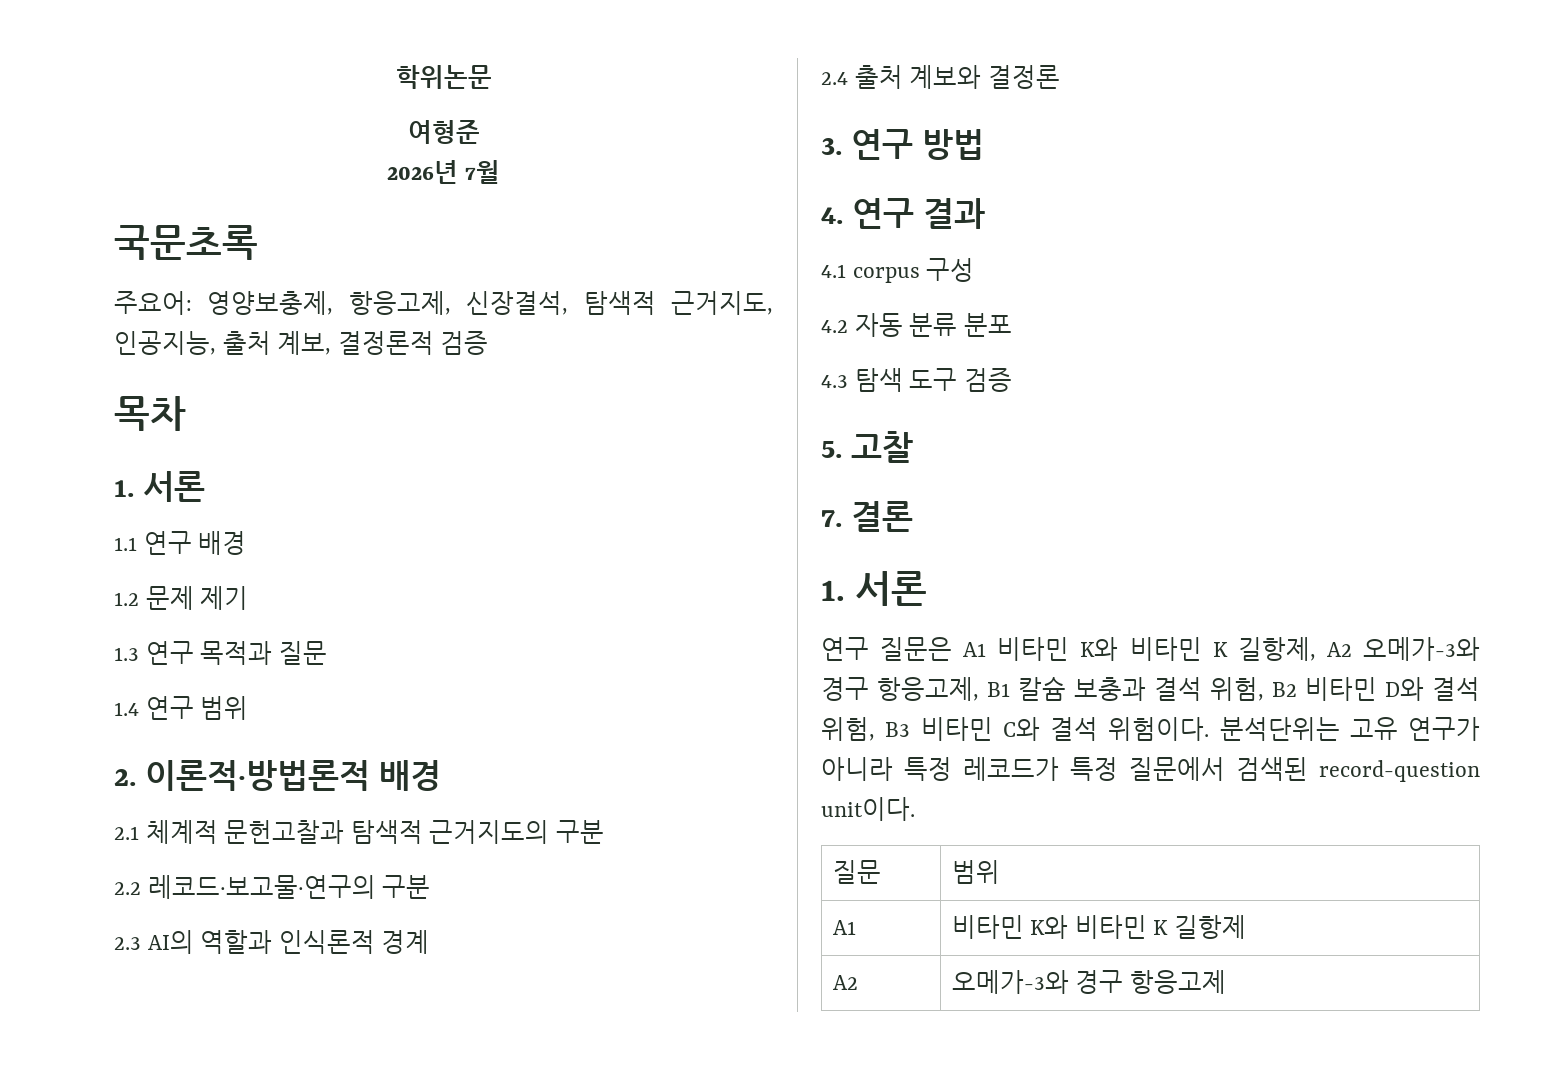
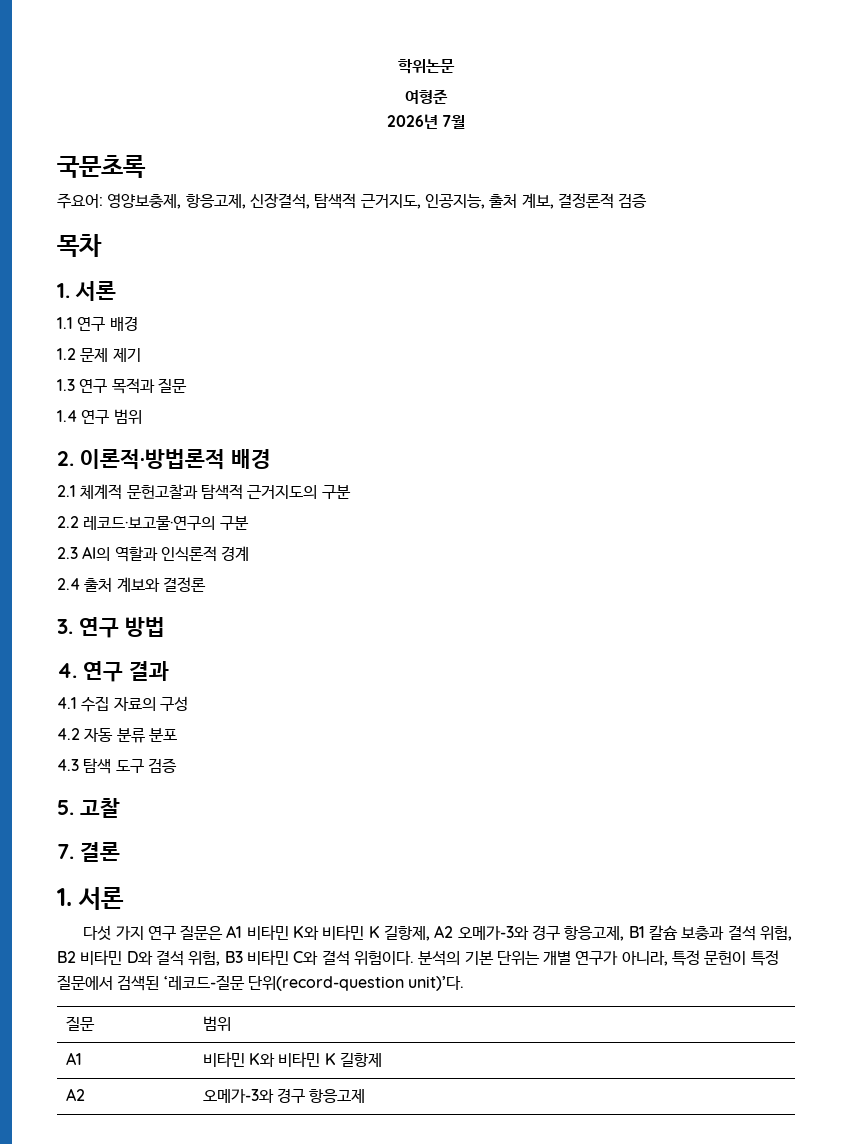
- 4.1 corpus 구성
+ 4.1 수집 자료의 구성
- 연구 질문은 A1 비타민 K와 비타민 K 길항제, A2 오메가-3와 경구 항응고제, B1 칼슘 보충과 결석 위험, B2 비타민 D와 결석 위험, B3 비타민 C와 결석 위험이다.
+ 다섯 가지 연구 질문은 A1 비타민 K와 비타민 K 길항제, A2 오메가-3와 경구 항응고제, B1 칼슘 보충과 결석 위험, B2 비타민 D와 결석 위험, B3 비타민 C와 결석 위험이다.
- 분석단위는 고유 연구가 아니라 특정 레코드가 특정 질문에서 검색된 record-question unit이다.
+ 분석의 기본 단위는 개별 연구가 아니라, 특정 문헌이 특정 질문에서 검색된 ‘레코드-질문 단위(record-question unit)’다.

